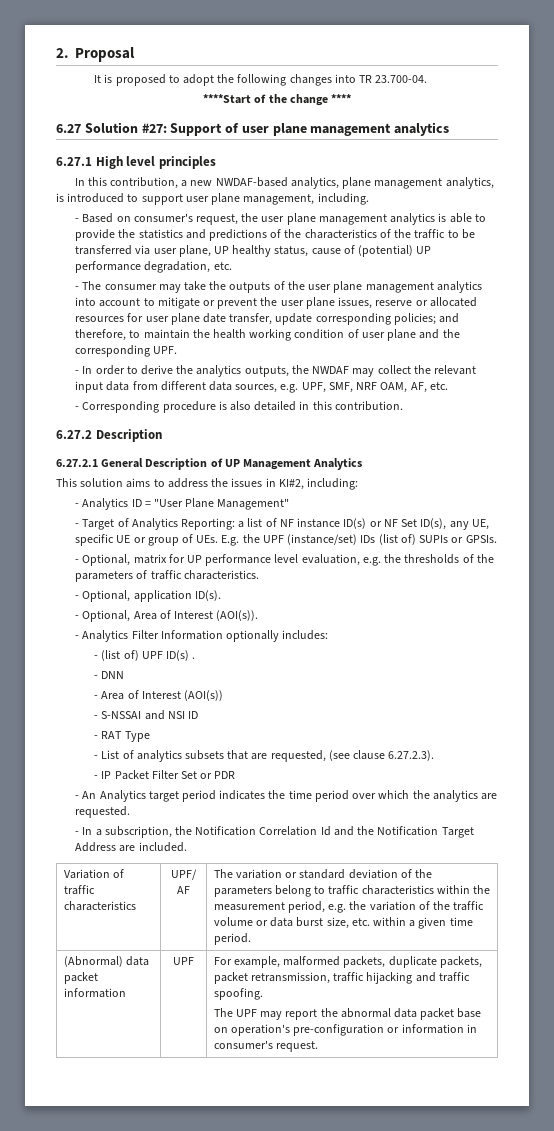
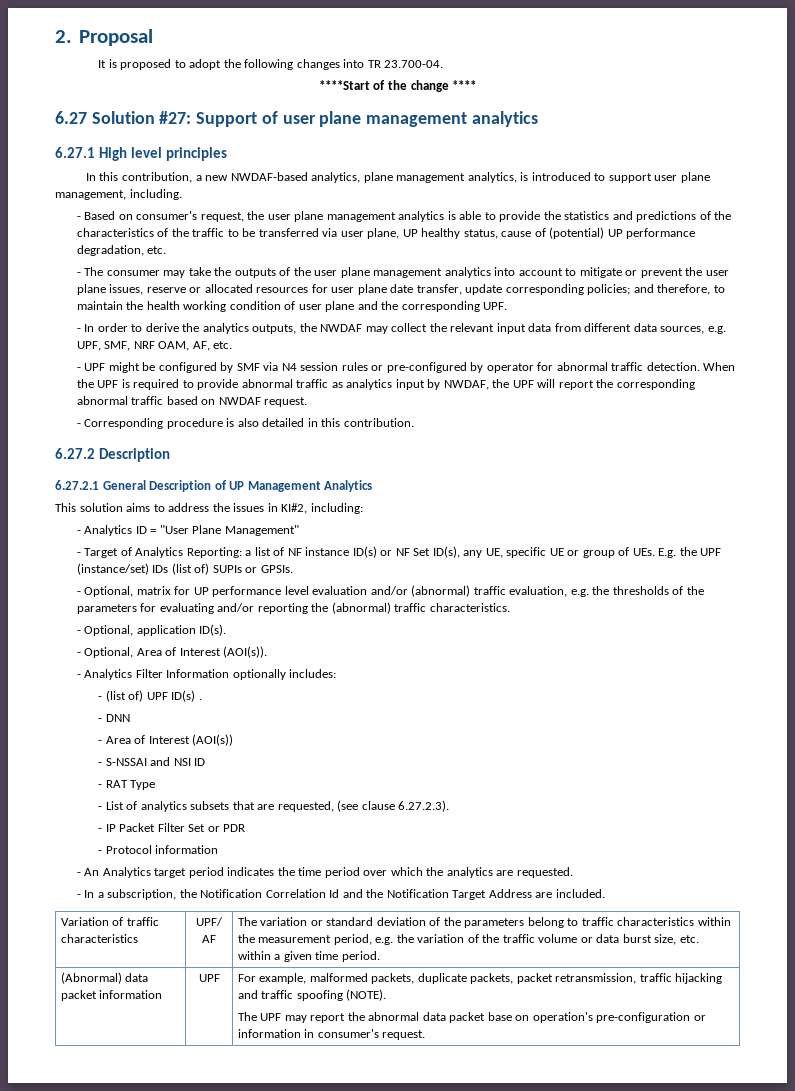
+ - UPF might be configured by SMF via N4 session rules or pre-configured by operator for abnormal traffic detection. When the UPF is required to provide abnormal traffic as analytics input by NWDAF, the UPF will report the corresponding abnormal traffic based on NWDAF request.
- - Optional, matrix for UP performance level evaluation, e.g. the thresholds of the parameters of traffic characteristics.
+ - Optional, matrix for UP performance level evaluation and/or (abnormal) traffic evaluation, e.g. the thresholds of the parameters for evaluating and/or reporting the (abnormal) traffic characteristics.
+ - Protocol information
- (Abnormal) data packet information | UPF | For example, malformed packets, duplicate packets, packet retransmission, traffic hijacking and traffic spoofing.
+ (Abnormal) data packet information | UPF | For example, malformed packets, duplicate packets, packet retransmission, traffic hijacking and traffic spoofing (NOTE).

